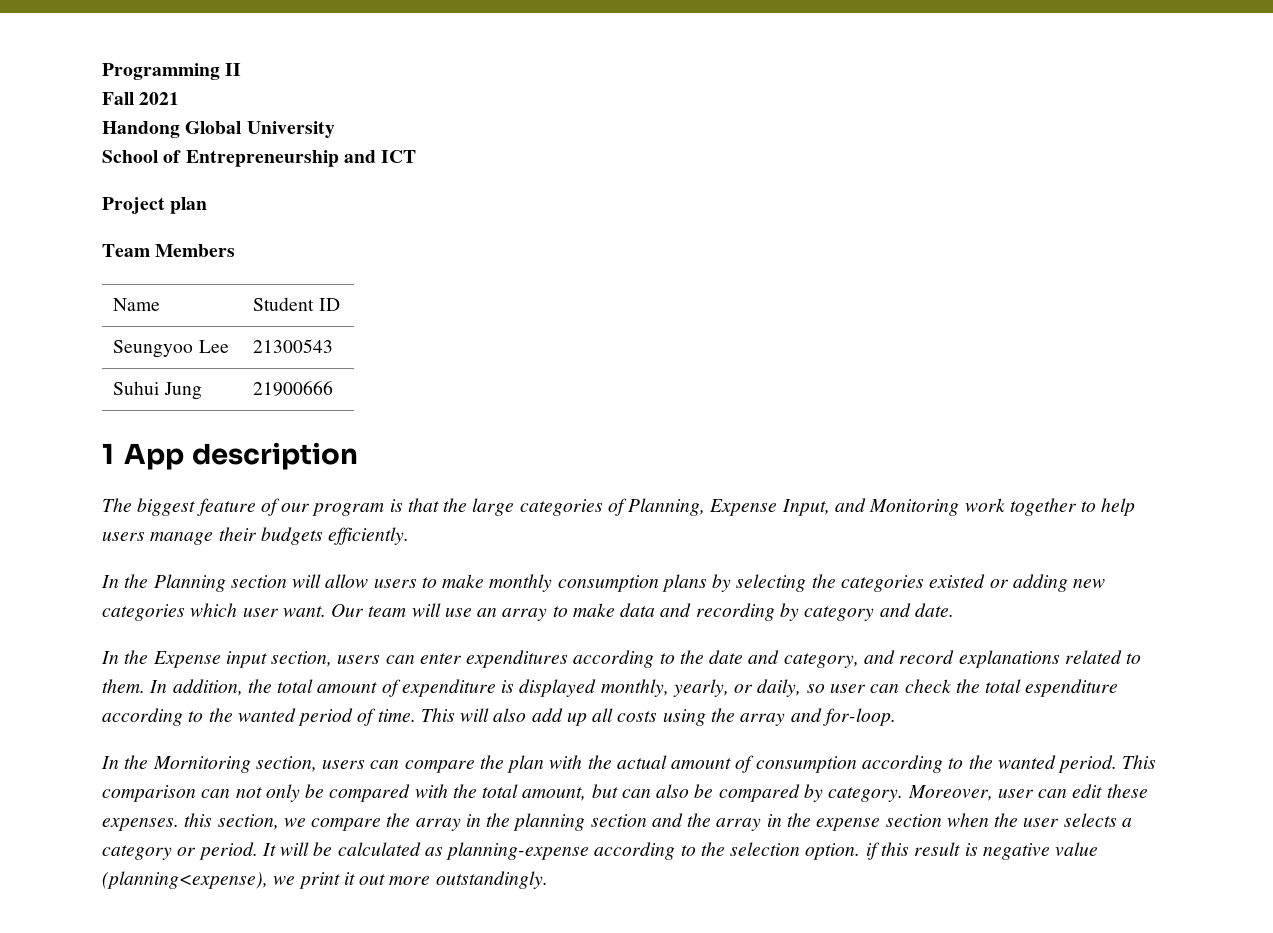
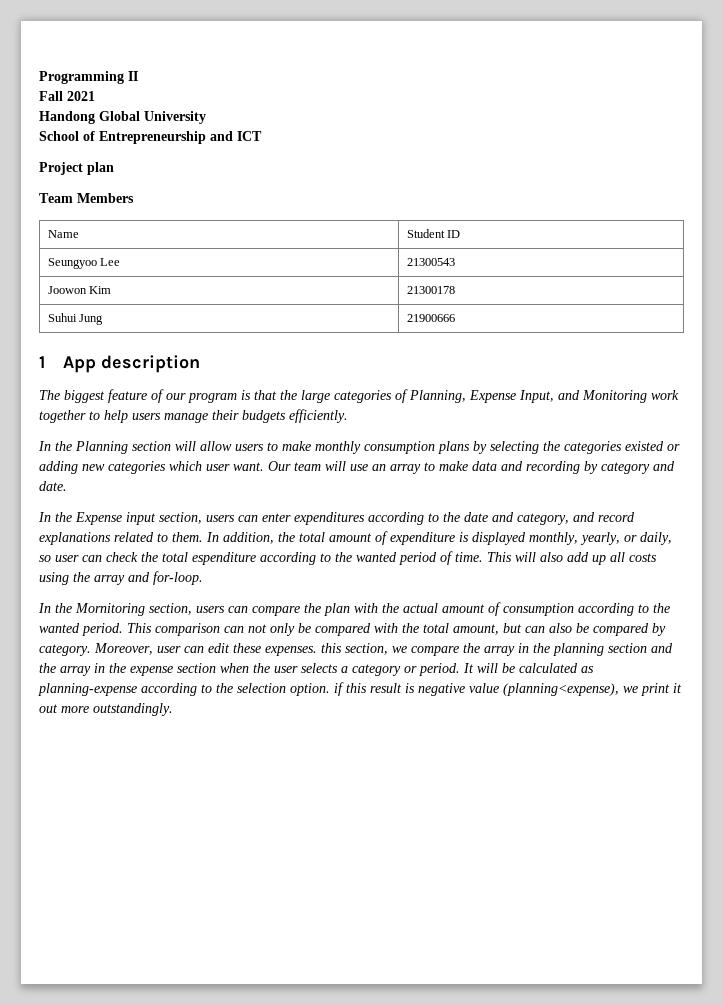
+ Joowon Kim | 21300178

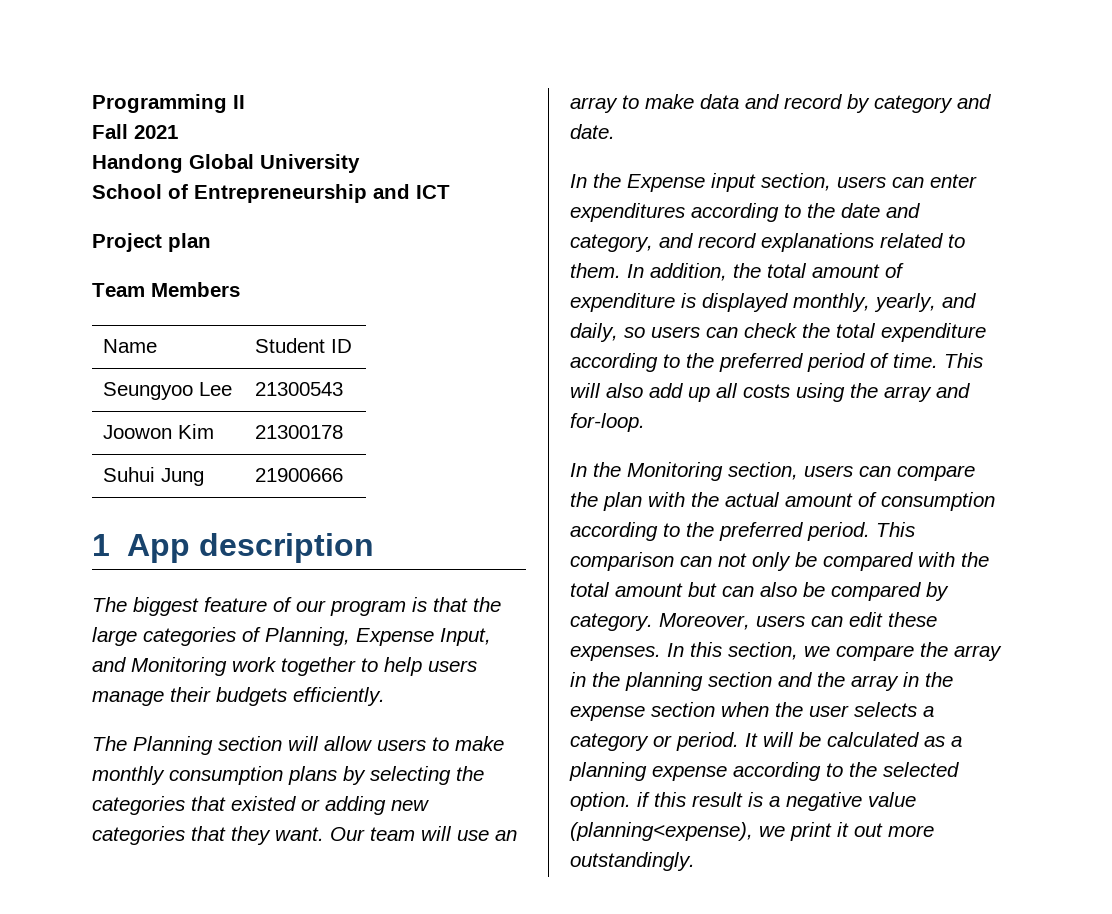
- In the Planning section will allow users to make monthly consumption plans by selecting the categories existed or adding new categories which user want.
+ The Planning section will allow users to make monthly consumption plans by selecting the categories that existed or adding new categories that they want.
- Our team will use an array to make data and recording by category and date.
+ Our team will use an array to make data and record by category and date.
- In addition, the total amount of expenditure is displayed monthly, yearly, or daily, so user can check the total espenditure according to the wanted period of time.
+ In addition, the total amount of expenditure is displayed monthly, yearly, and daily, so users can check the total expenditure according to the preferred period of time.
- In the Mornitoring section, users can compare the plan with the actual amount of consumption according to the wanted period.
+ In the Monitoring section, users can compare the plan with the actual amount of consumption according to the preferred period.
- This comparison can not only be compared with the total amount, but can also be compared by category.
+ This comparison can not only be compared with the total amount but can also be compared by category.
- Moreover, user can edit these expenses. this section, we compare the array in the planning section and the array in the expense section when the user selects a category or period.
+ Moreover, users can edit these expenses. In this section, we compare the array in the planning section and the array in the expense section when the user selects a category or period.
- It will be calculated as planning-expense according to the selection option. if this result is negative value (planning<expense), we print it out more outstandingly.
+ It will be calculated as a planning expense according to the selected option. if this result is a negative value (planning<expense), we print it out more outstandingly.

